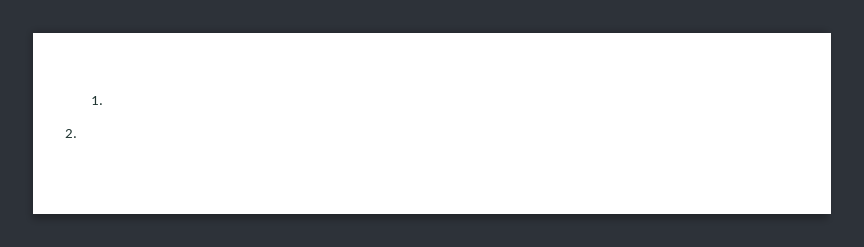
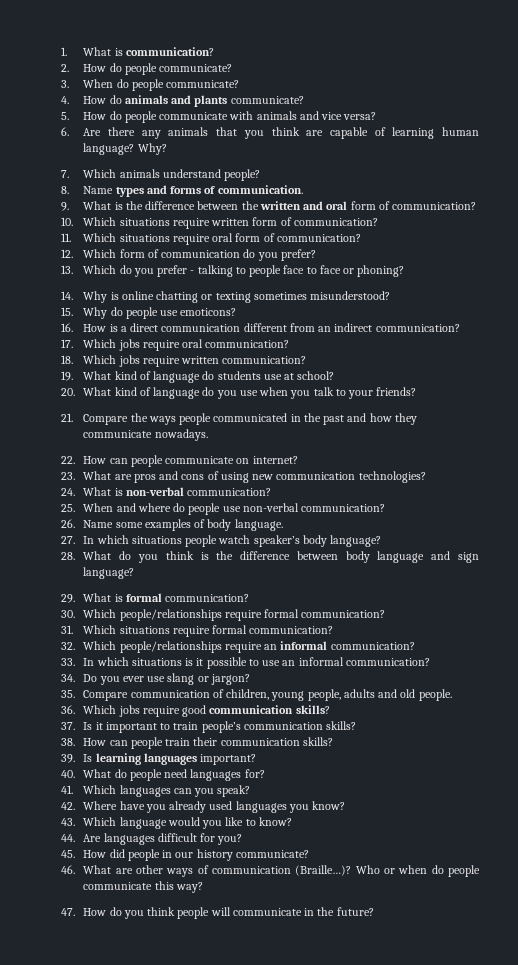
- 1.
- 2.
+ 1. What is communication?
+ 2. How do people communicate?
+ 3. When do people communicate?
+ 4. How do animals and plants communicate?
+ 5. How do people communicate with animals and vice versa?
+ 6. Are there any animals that you think are capable of learning human language? Why?
+ 7. Which animals understand people?
+ 8. Name types and forms of communication.
+ 9. What is the difference between the written and oral form of communication?
+ 10. Which situations require written form of communication?
+ 11. Which situations require oral form of communication?
+ 12. Which form of communication do you prefer?
+ 13. Which do you prefer - talking to people face to face or phoning?
+ 14. Why is online chatting or texting sometimes misunderstood?
+ 15. Why do people use emoticons?
+ 16. How is a direct communication different from an indirect communication?
+ 17. Which jobs require oral communication?
+ 18. Which jobs require written communication?
+ 19. What kind of language do students use at school?
+ 20. What kind of language do you use when you talk to your friends?
+ 21. Compare the ways people communicated in the past and how they communicate nowadays.
+ 22. How can people communicate on internet?
+ 23. What are pros and cons of using new communication technologies?
+ 24. What is non-verbal communication?
+ 25. When and where do people use non-verbal communication?
+ 26. Name some examples of body language.
+ 27. In which situations people watch speaker’s body language?
+ 28. What do you think is the difference between body language and sign language?
+ 29. What is formal communication?
+ 30. Which people/relationships require formal communication?
+ 31. Which situations require formal communication?
+ 32. Which people/relationships require an informal communication?
+ 33. In which situations is it possible to use an informal communication?
+ 34. Do you ever use slang or jargon?
+ 35. Compare communication of children, young people, adults and old people.
+ 36. Which jobs require good communication skills?
+ 37. Is it important to train people’s communication skills?
+ 38. How can people train their communication skills?
+ 39. Is learning languages important?
+ 40. What do people need languages for?
+ 41. Which languages can you speak?
+ 42. Where have you already used languages you know?
+ 43. Which language would you like to know?
+ 44. Are languages difficult for you?
+ 45. How did people in our history communicate?
+ 46. What are other ways of communication (Braille…)? Who or when do people communicate this way?
+ 47. How do you think people will communicate in the future?

